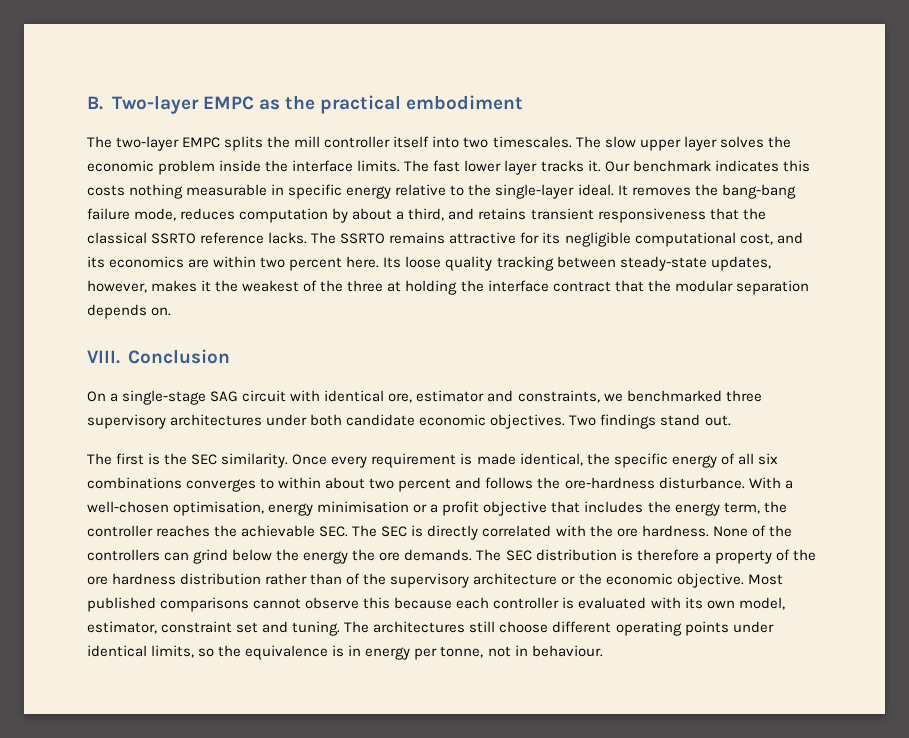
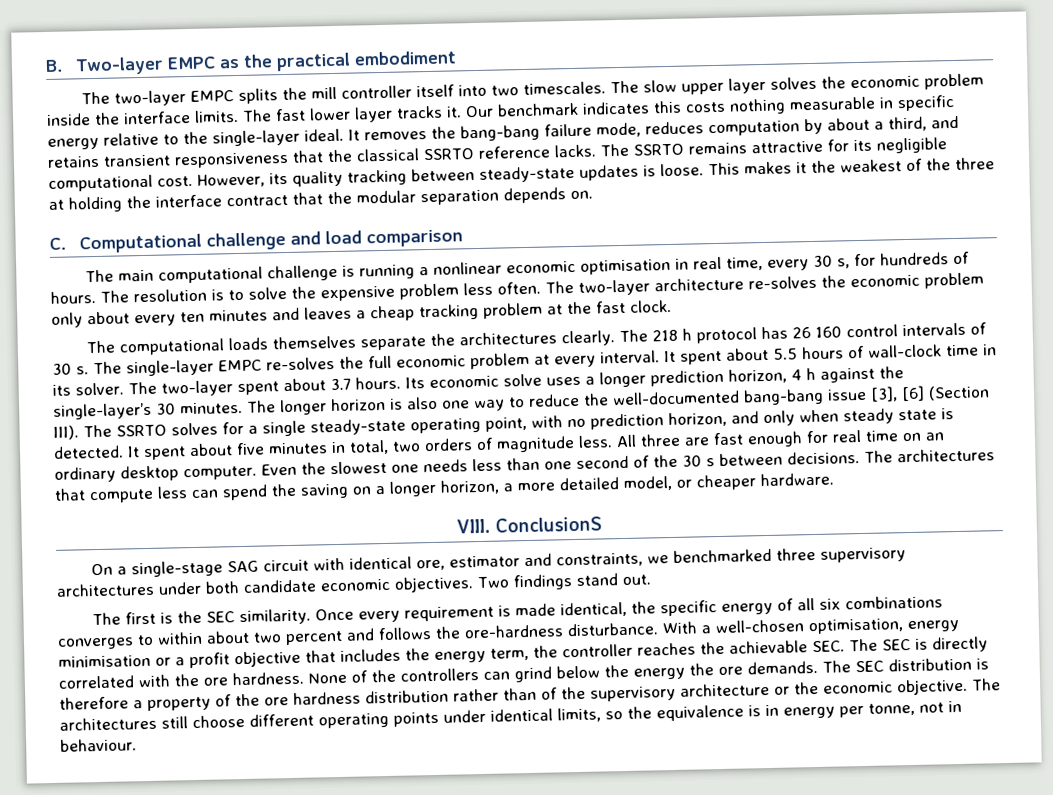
- The SSRTO remains attractive for its negligible computational cost, and its economics are within two percent here. Its loose quality tracking between steady-state updates, however, makes it the weakest of the three at holding the interface contract that the modular separation depends on.
+ The SSRTO remains attractive for its negligible computational cost. However, its quality tracking between steady-state updates is loose. This makes it the weakest of the three at holding the interface contract that the modular separation depends on.
- VIII. Conclusion
+ C. Computational challenge and load comparison
+ The main computational challenge is running a nonlinear economic optimisation in real time, every 30 s, for hundreds of hours. The resolution is to solve the expensive problem less often. The two-layer architecture re-solves the economic problem only about every ten minutes and leaves a cheap tracking problem at the fast clock.
+ The computational loads themselves separate the architectures clearly. The 218 h protocol has 26 160 control intervals of 30 s. The single-layer EMPC re-solves the full economic problem at every interval. It spent about 5.5 hours of wall-clock time in its solver. The two-layer spent about 3.7 hours. Its economic solve uses a longer prediction horizon, 4 h against the single-layer’s 30 minutes. The longer horizon is also one way to reduce the well-documented bang-bang issue [3], [6] (Section III). The SSRTO solves for a single steady-state operating point, with no prediction horizon, and only when steady state is detected. It spent about five minutes in total, two orders of magnitude less. All three are fast enough for real time on an ordinary desktop computer. Even the slowest one needs less than one second of the 30 s between decisions. The architectures that compute less can spend the saving on a longer horizon, a more detailed model, or cheaper hardware.
+ VIII. ConclusionS
- Most published comparisons cannot observe this because each controller is evaluated with its own model, estimator, constraint set and tuning.

